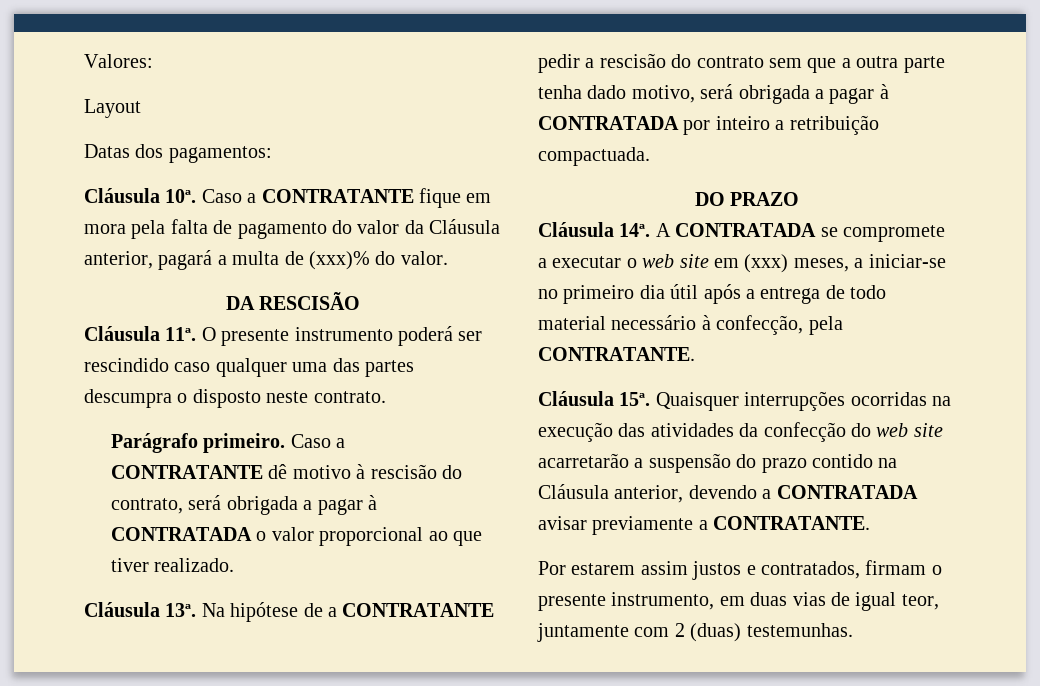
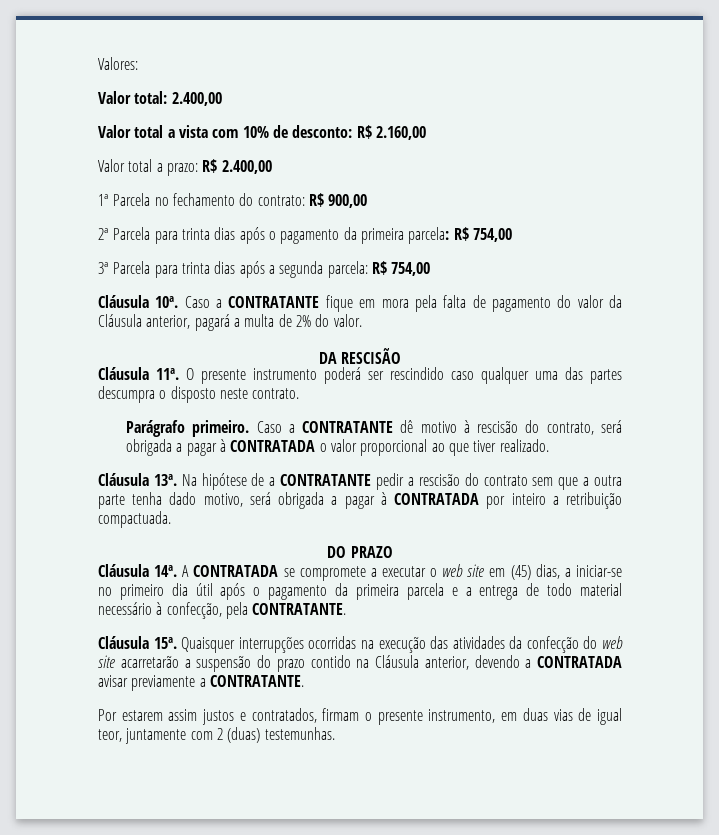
- Layout
- Datas dos pagamentos:
+ Valor total: 2.400,00
+ Valor total a vista com 10% de desconto: R$ 2.160,00
+ Valor total a prazo: R$ 2.400,00
+ 1ª Parcela no fechamento do contrato: R$ 900,00
+ 2ª Parcela para trinta dias após o pagamento da primeira parcela: R$ 754,00
+ 3ª Parcela para trinta dias após a segunda parcela: R$ 754,00
- Caso a CONTRATANTE fique em mora pela falta de pagamento do valor da Cláusula anterior, pagará a multa de (xxx)% do valor.
+ Caso a CONTRATANTE fique em mora pela falta de pagamento do valor da Cláusula anterior, pagará a multa de 2% do valor.
- A CONTRATADA se compromete a executar o web site em (xxx) meses, a iniciar-se no primeiro dia útil após a entrega de todo material necessário à confecção, pela CONTRATANTE.
+ A CONTRATADA se compromete a executar o web site em (45) dias, a iniciar-se no primeiro dia útil após o pagamento da primeira parcela e a entrega de todo material necessário à confecção, pela CONTRATANTE.

